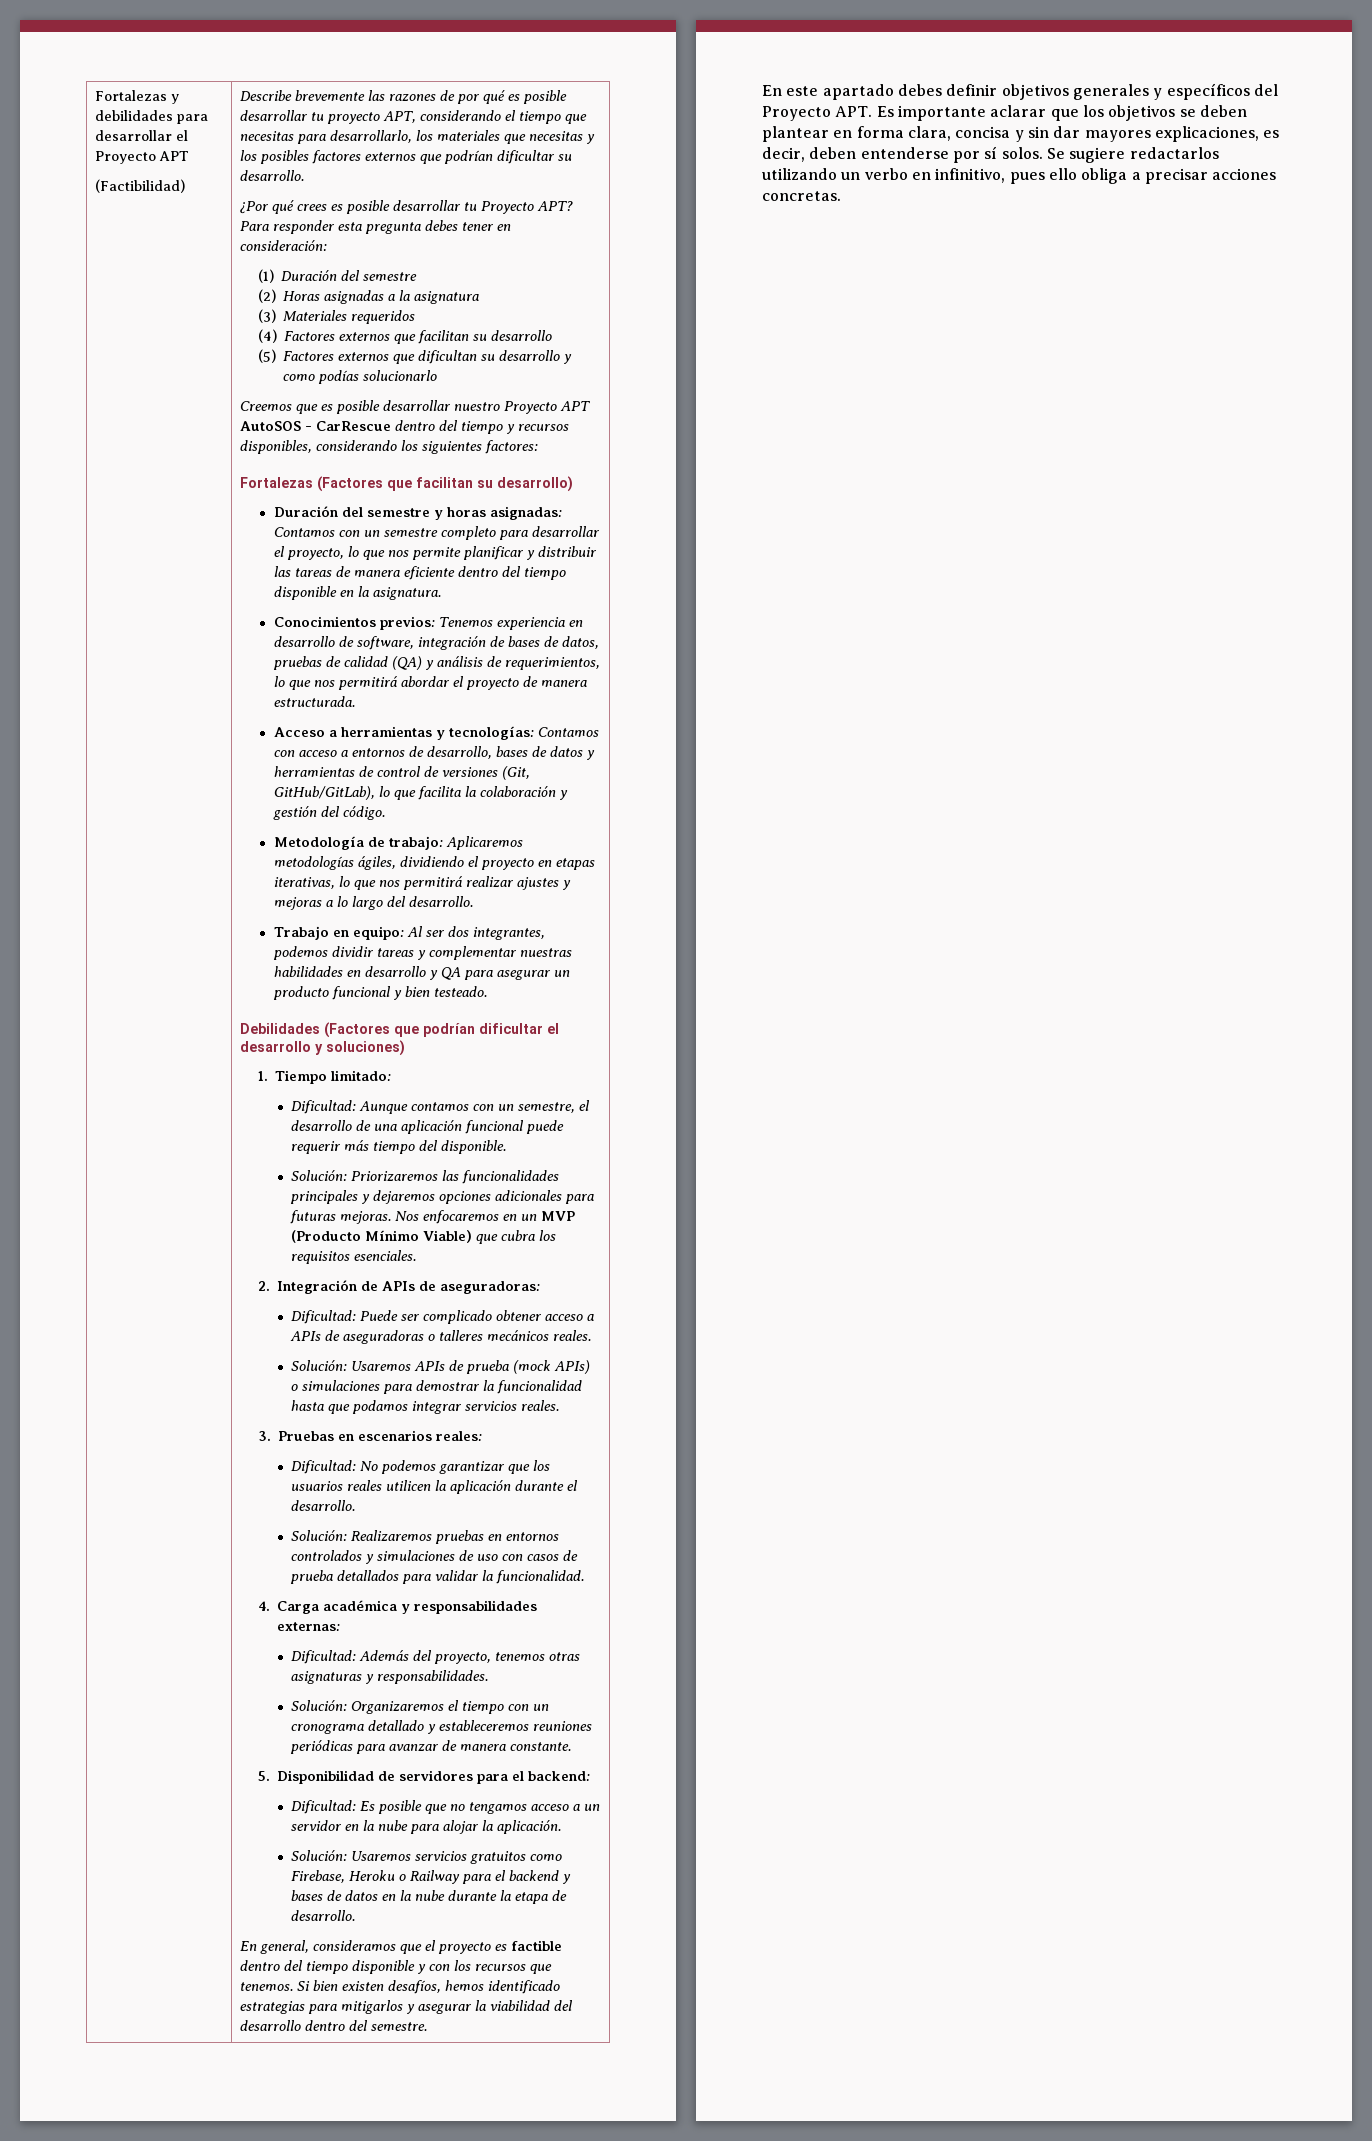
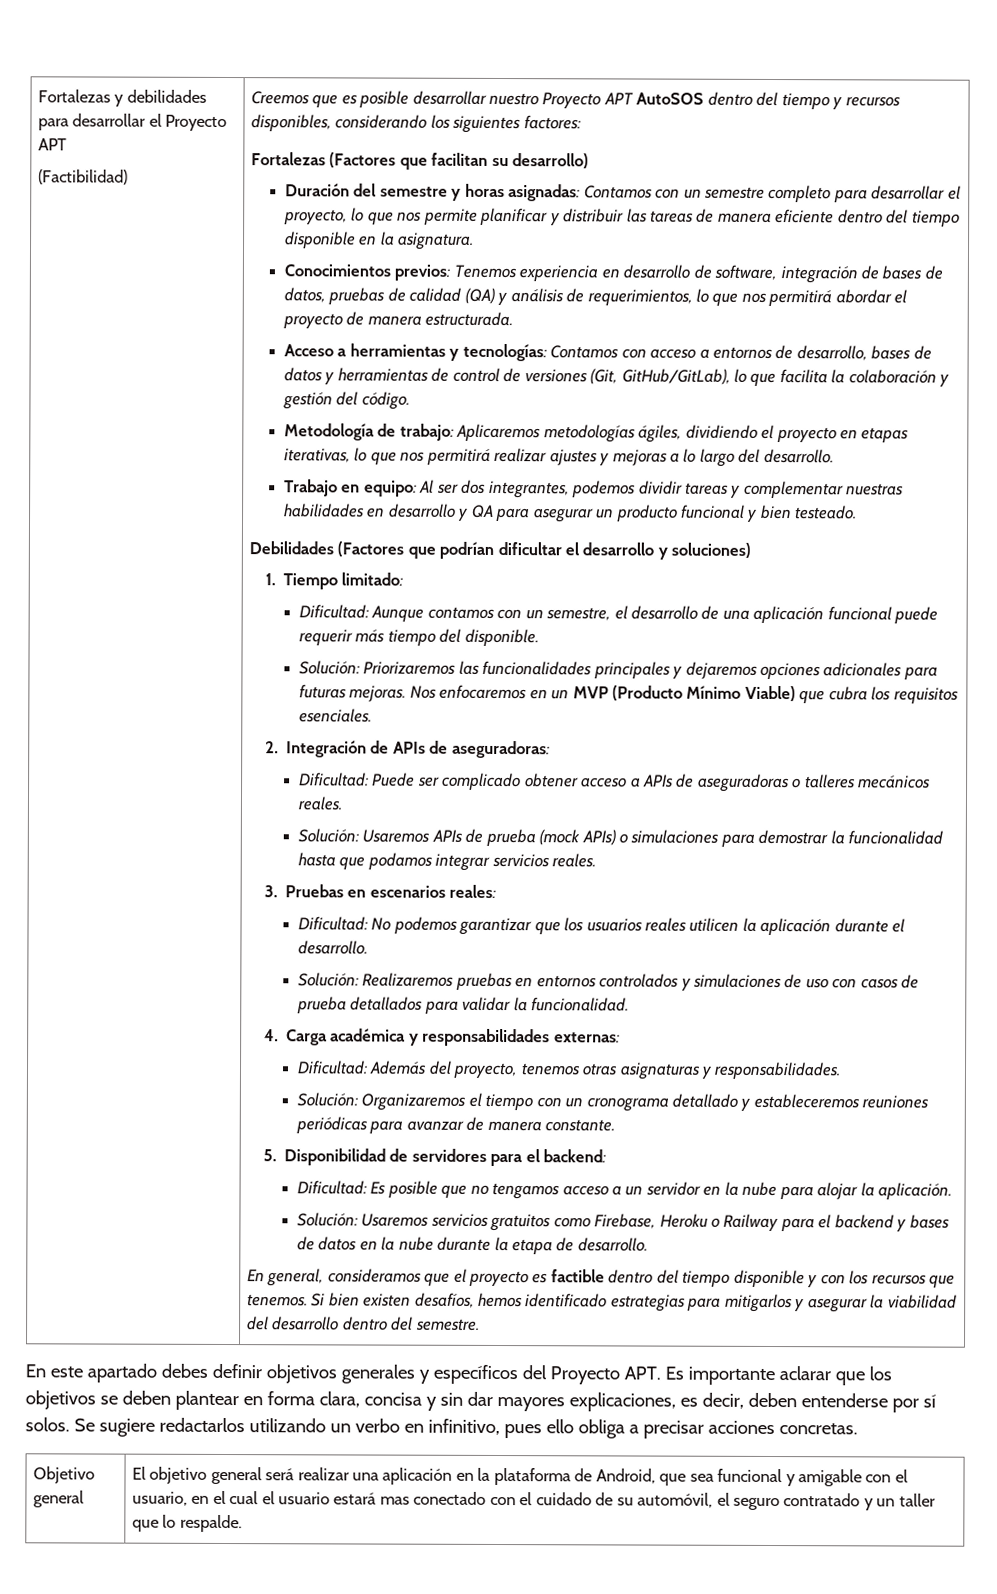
- Describe brevemente las razones de por qué es posible desarrollar tu proyecto APT, considerando el tiempo que necesitas para desarrollarlo, los materiales que necesitas y los posibles factores externos que podrían dificultar su desarrollo.
- ¿Por qué crees es posible desarrollar tu Proyecto APT? Para responder esta pregunta debes tener en consideración:
- (1) Duración del semestre
- (2) Horas asignadas a la asignatura
- (3) Materiales requeridos
- (4) Factores externos que facilitan su desarrollo
- (5) Factores externos que dificultan su desarrollo y como podías solucionarlo
- Creemos que es posible desarrollar nuestro Proyecto APT AutoSOS - CarRescue dentro del tiempo y recursos disponibles, considerando los siguientes factores:
+ Creemos que es posible desarrollar nuestro Proyecto APT AutoSOS dentro del tiempo y recursos disponibles, considerando los siguientes factores:
+ Objetivo general | El objetivo general será realizar una aplicación en la plataforma de Android, que sea funcional y amigable con el usuario, en el cual el usuario estará mas conectado con el cuidado de su automóvil, el seguro contratado y un taller que lo respalde.

